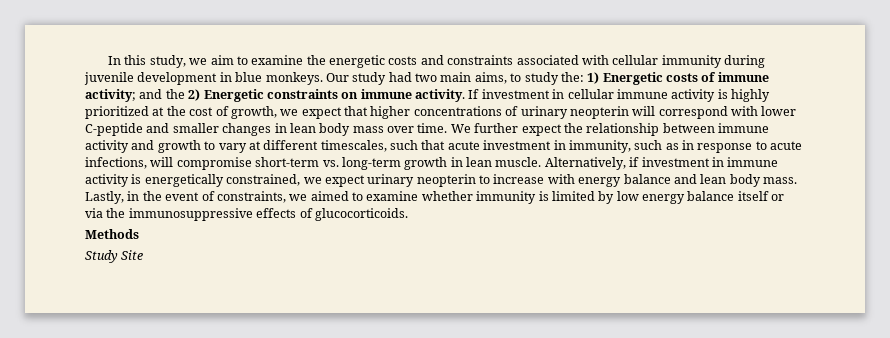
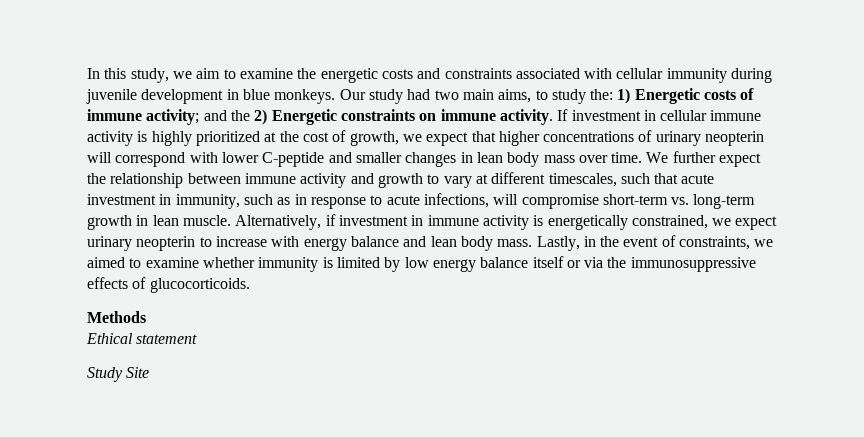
+ Ethical statement

